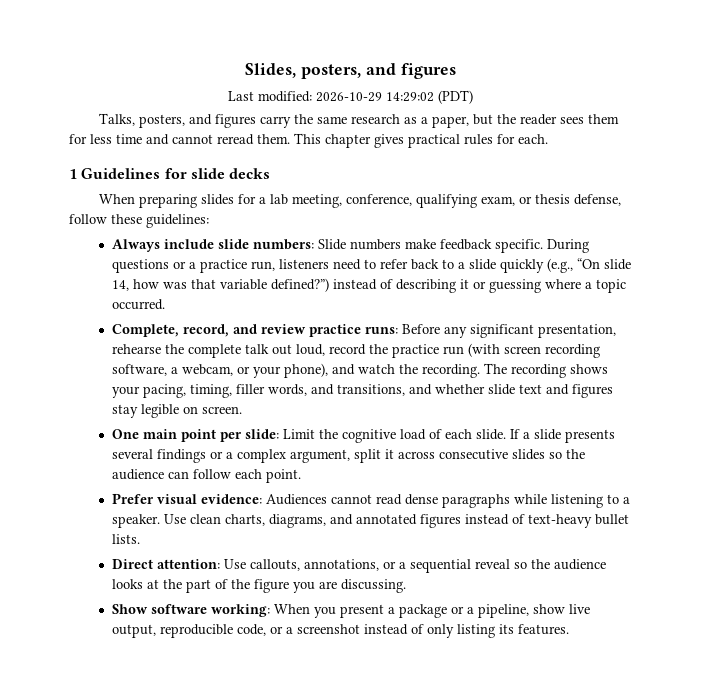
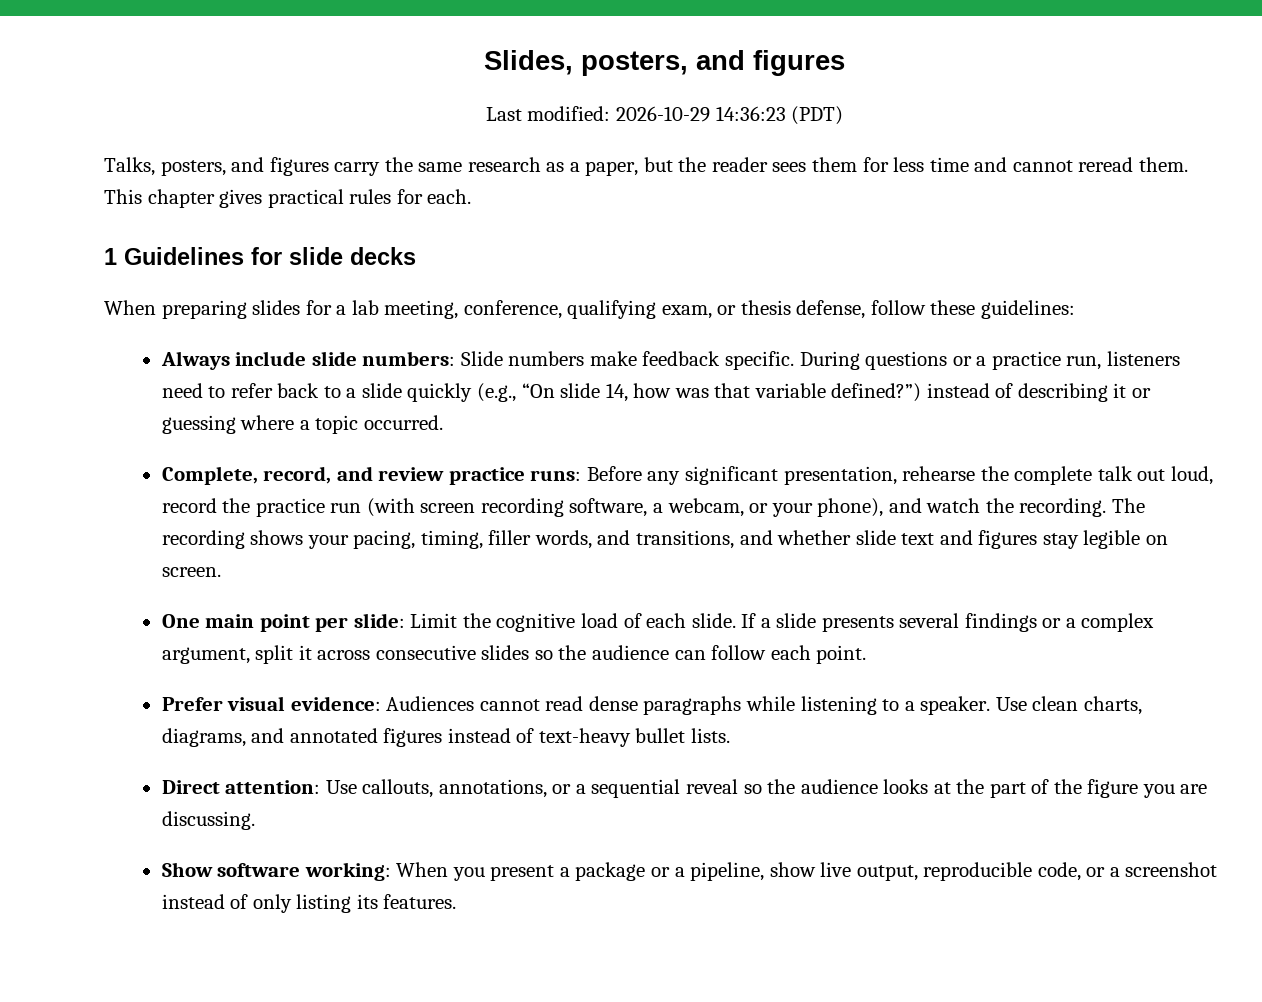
- Last modified: 2026-10-29 14:29:02 (PDT)
+ Last modified: 2026-10-29 14:36:23 (PDT)

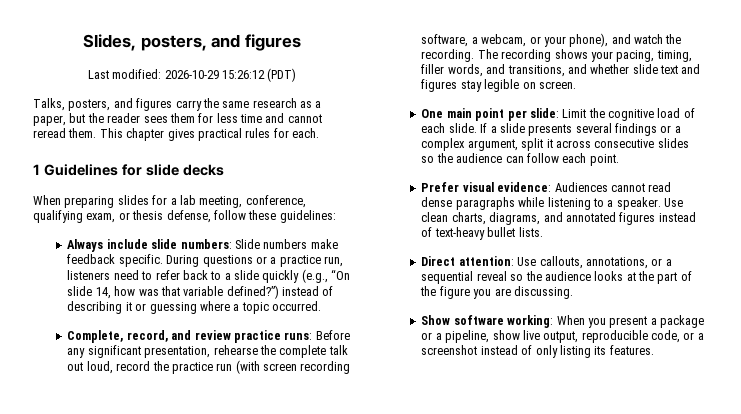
- Last modified: 2026-10-29 14:36:23 (PDT)
+ Last modified: 2026-10-29 15:26:12 (PDT)

